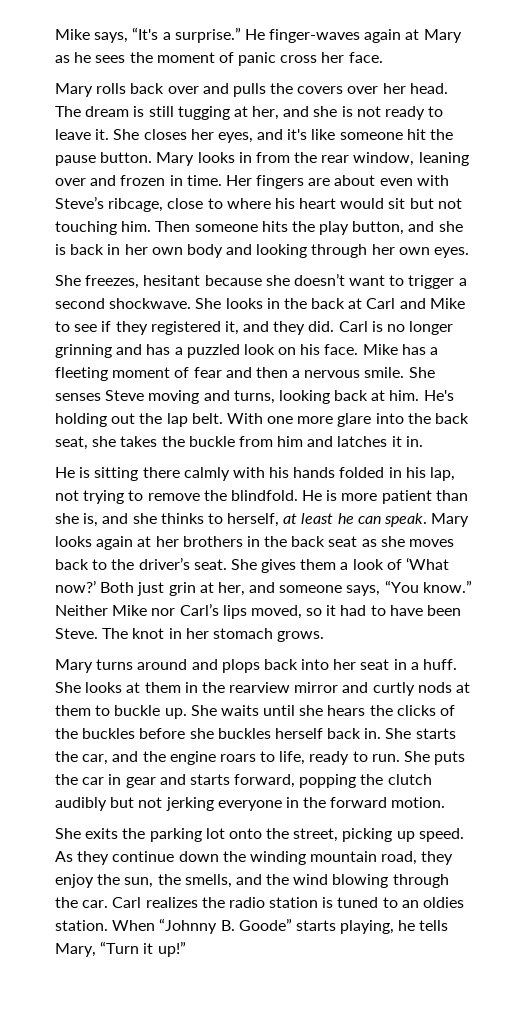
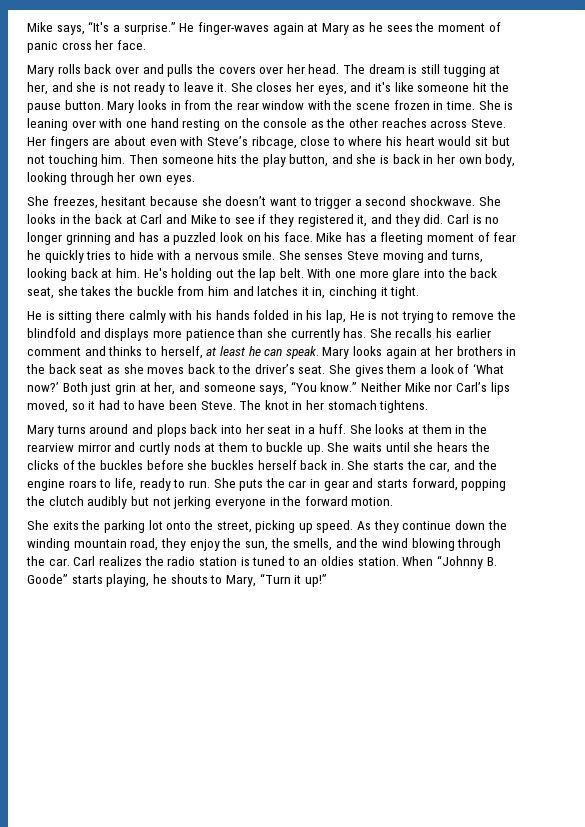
- Mary looks in from the rear window, leaning over and frozen in time.
+ Mary looks in from the rear window with the scene frozen in time. She is leaning over with one hand resting on the console as the other reaches across Steve.
- Then someone hits the play button, and she is back in her own body and looking through her own eyes.
+ Then someone hits the play button, and she is back in her own body, looking through her own eyes.
- Mike has a fleeting moment of fear and then a nervous smile.
+ Mike has a fleeting moment of fear he quickly tries to hide with a nervous smile.
- With one more glare into the back seat, she takes the buckle from him and latches it in.
+ With one more glare into the back seat, she takes the buckle from him and latches it in, cinching it tight.
- He is sitting there calmly with his hands folded in his lap, not trying to remove the blindfold. He is more patient than she is, and she thinks to herself, at least he can speak.
+ He is sitting there calmly with his hands folded in his lap, He is not trying to remove the blindfold and displays more patience than she currently has. She recalls his earlier comment and thinks to herself, at least he can speak.
- The knot in her stomach grows.
+ The knot in her stomach tightens.
- When “Johnny B. Goode” starts playing, he tells Mary, “Turn it up!”
+ When “Johnny B. Goode” starts playing, he shouts to Mary, “Turn it up!”

